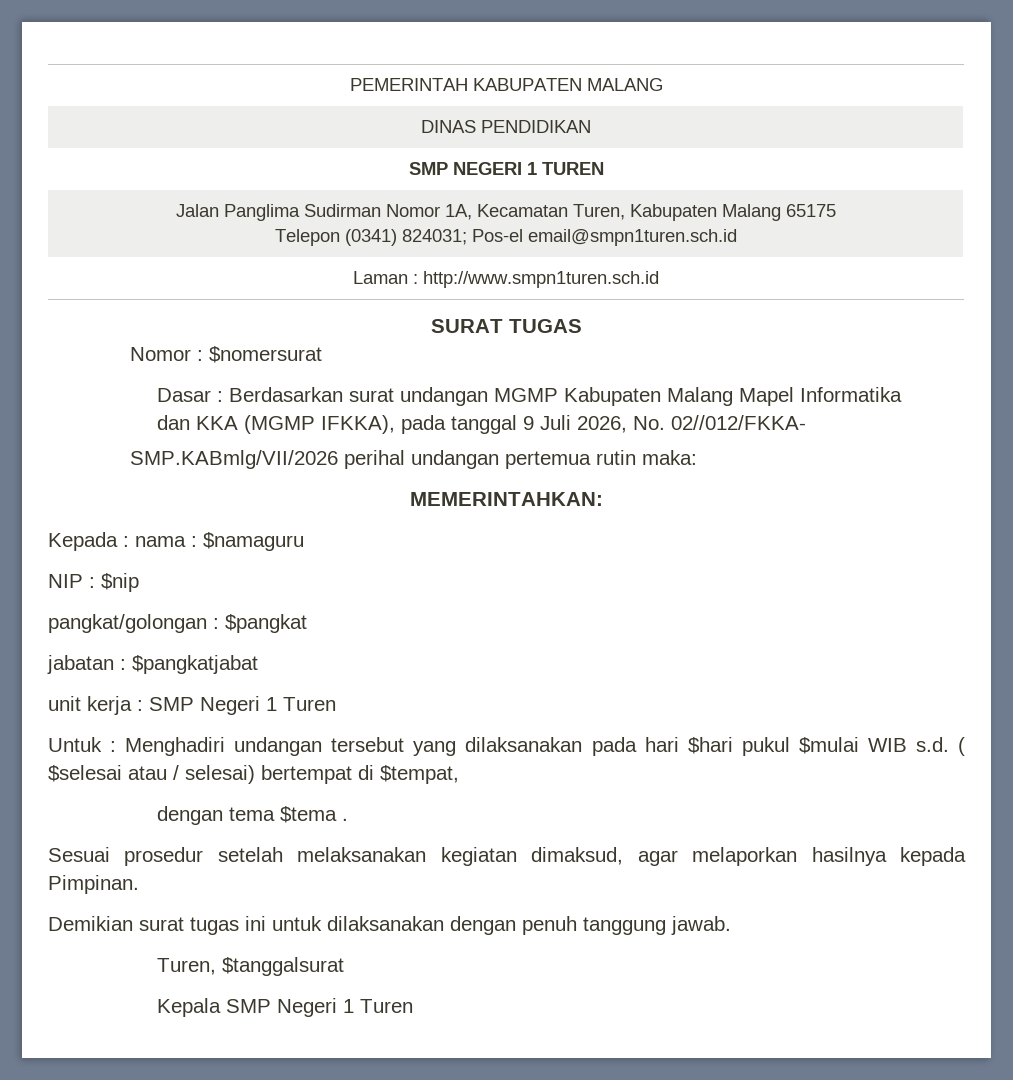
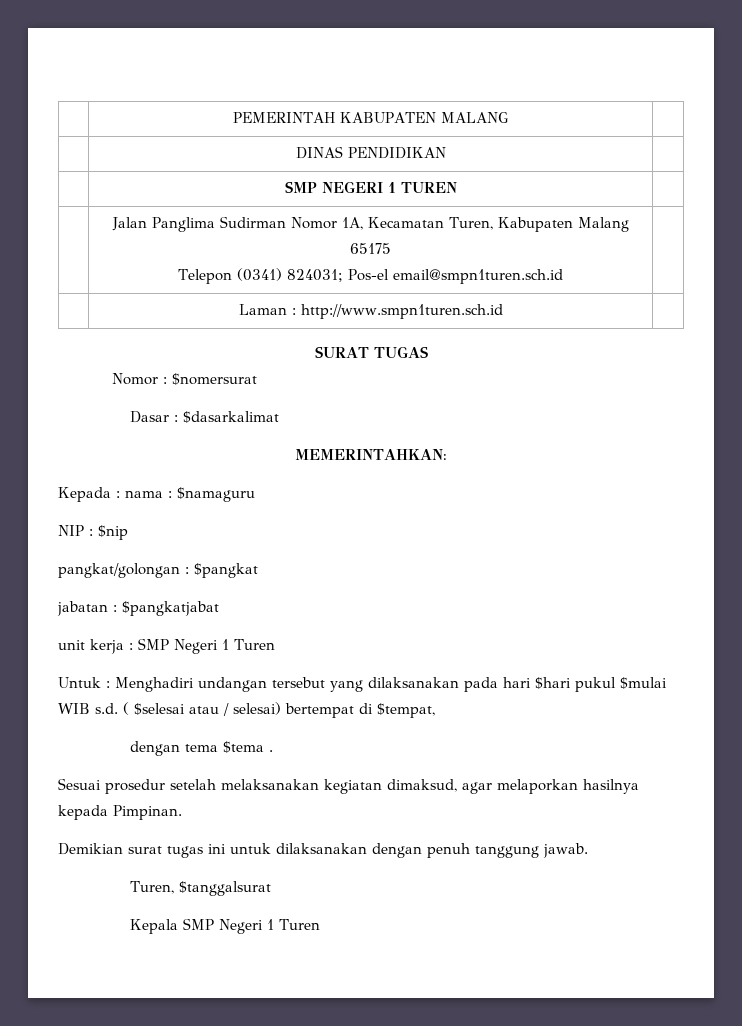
- Dasar : Berdasarkan surat undangan MGMP Kabupaten Malang Mapel Informatika
- dan KKA (MGMP IFKKA), pada tanggal 9 Juli 2026, No. 02//012/FKKA-
- SMP.KABmlg/VII/2026 perihal undangan pertemua rutin maka:
+ Dasar : $dasarkalimat

